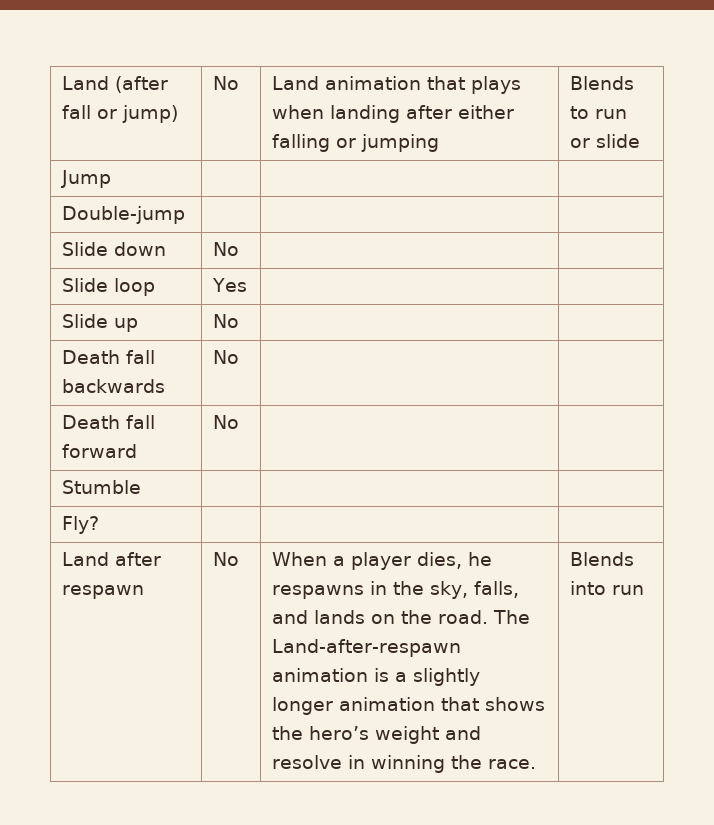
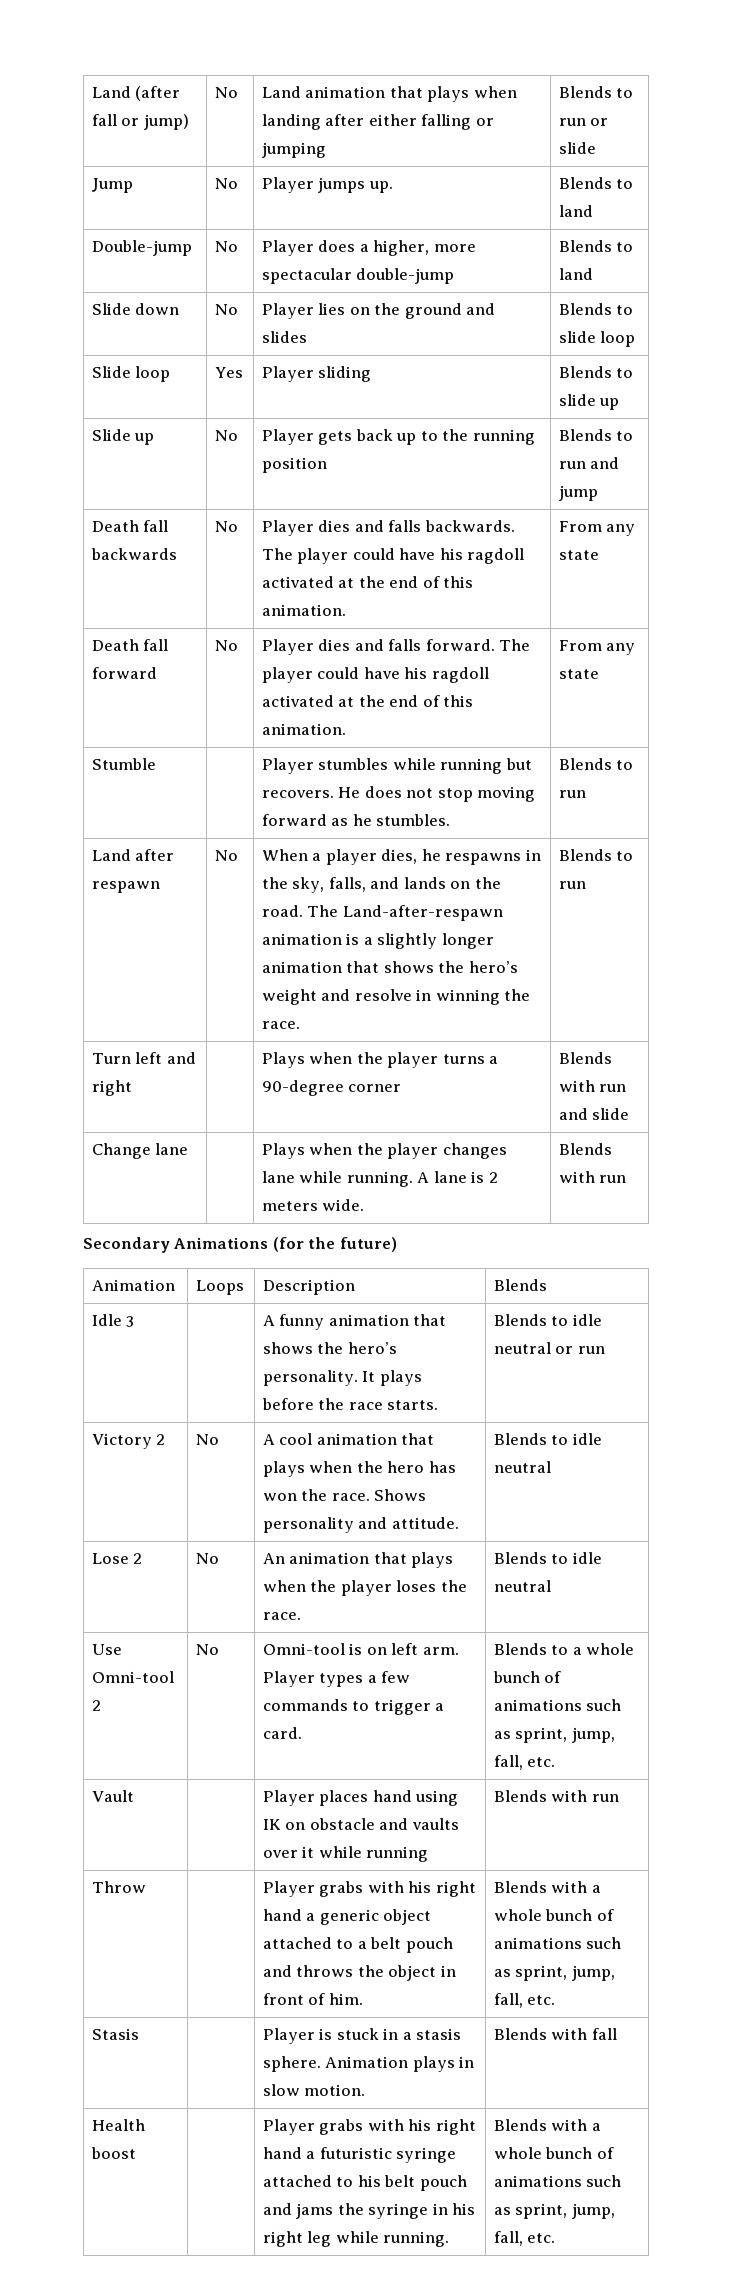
- Jump | | |
- Double-jump | | |
- Slide down | No | |
- Slide loop | Yes | |
- Slide up | No | |
- Death fall backwards | No | |
- Death fall forward | No | |
- Stumble | | |
- Fly? | | |
+ Jump | No | Player jumps up. | Blends to land
+ Double-jump | No | Player does a higher, more spectacular double-jump | Blends to land
+ Slide down | No | Player lies on the ground and slides | Blends to slide loop
+ Slide loop | Yes | Player sliding | Blends to slide up
+ Slide up | No | Player gets back up to the running position | Blends to run and jump
+ Death fall backwards | No | Player dies and falls backwards. The player could have his ragdoll activated at the end of this animation. | From any state
+ Death fall forward | No | Player dies and falls forward. The player could have his ragdoll activated at the end of this animation. | From any state
+ Stumble | | Player stumbles while running but recovers. He does not stop moving forward as he stumbles. | Blends to run
- The Land-after-respawn animation is a slightly longer animation that shows the hero’s weight and resolve in winning the race. | Blends into run
+ The Land-after-respawn animation is a slightly longer animation that shows the hero’s weight and resolve in winning the race. | Blends to run
+ Turn left and right | | Plays when the player turns a 90-degree corner | Blends with run and slide
+ Change lane | | Plays when the player changes lane while running. A lane is 2 meters wide. | Blends with run
+ Secondary Animations (for the future)
+ Animation | Loops | Description | Blends
+ Idle 3 | | A funny animation that shows the hero’s personality. It plays before the race starts. | Blends to idle neutral or run
+ Victory 2 | No | A cool animation that plays when the hero has won the race. Shows personality and attitude. | Blends to idle neutral
+ Lose 2 | No | An animation that plays when the player loses the race. | Blends to idle neutral
+ Use Omni-tool 2 | No | Omni-tool is on left arm. Player types a few commands to trigger a card. | Blends to a whole bunch of animations such as sprint, jump, fall, etc.
+ Vault | | Player places hand using IK on obstacle and vaults over it while running | Blends with run
+ Throw | | Player grabs with his right hand a generic object attached to a belt pouch and throws the object in front of him. | Blends with a whole bunch of animations such as sprint, jump, fall, etc.
+ Stasis | | Player is stuck in a stasis sphere. Animation plays in slow motion. | Blends with fall
+ Health boost | | Player grabs with his right hand a futuristic syringe attached to his belt pouch and jams the syringe in his right leg while running. | Blends with a whole bunch of animations such as sprint, jump, fall, etc.

